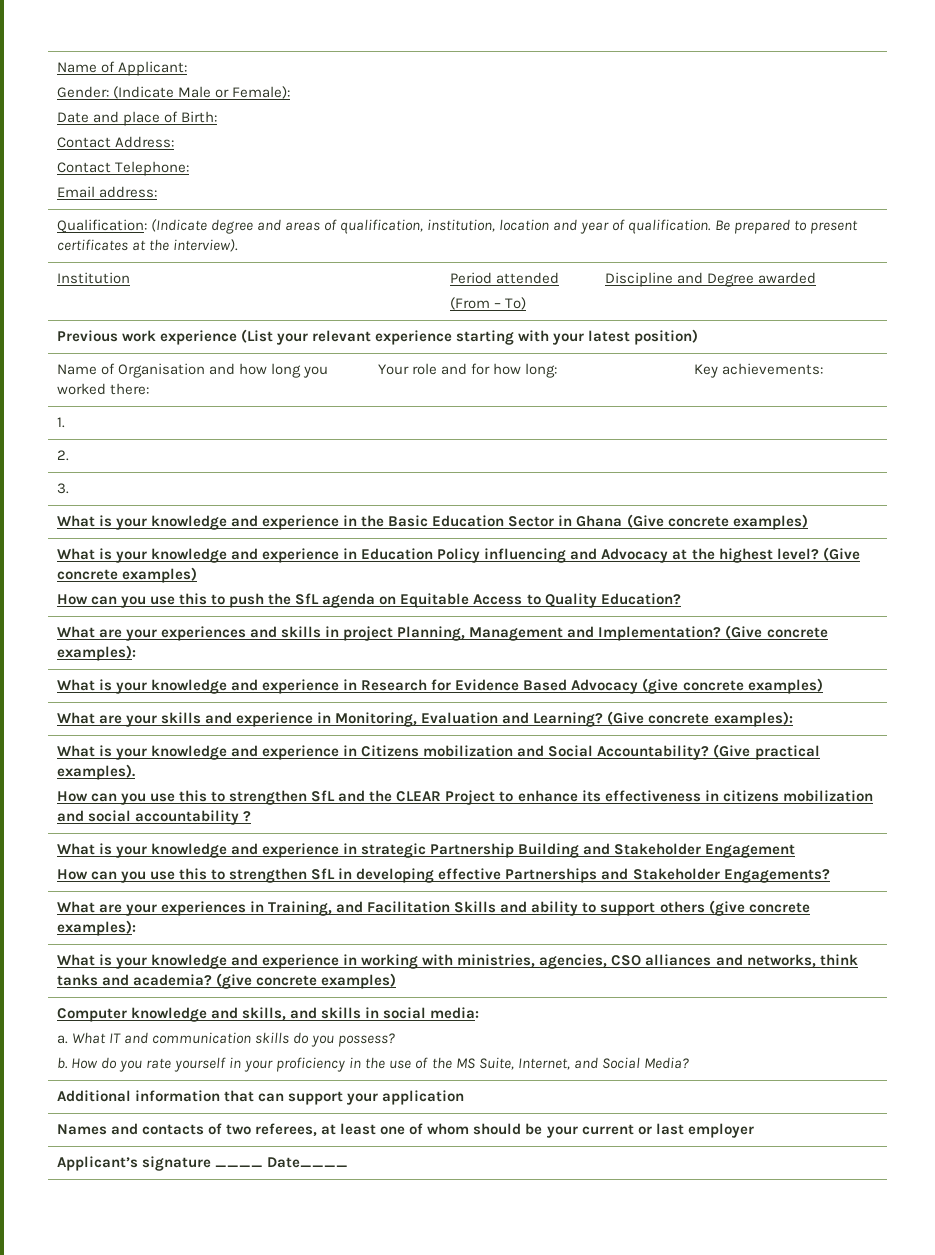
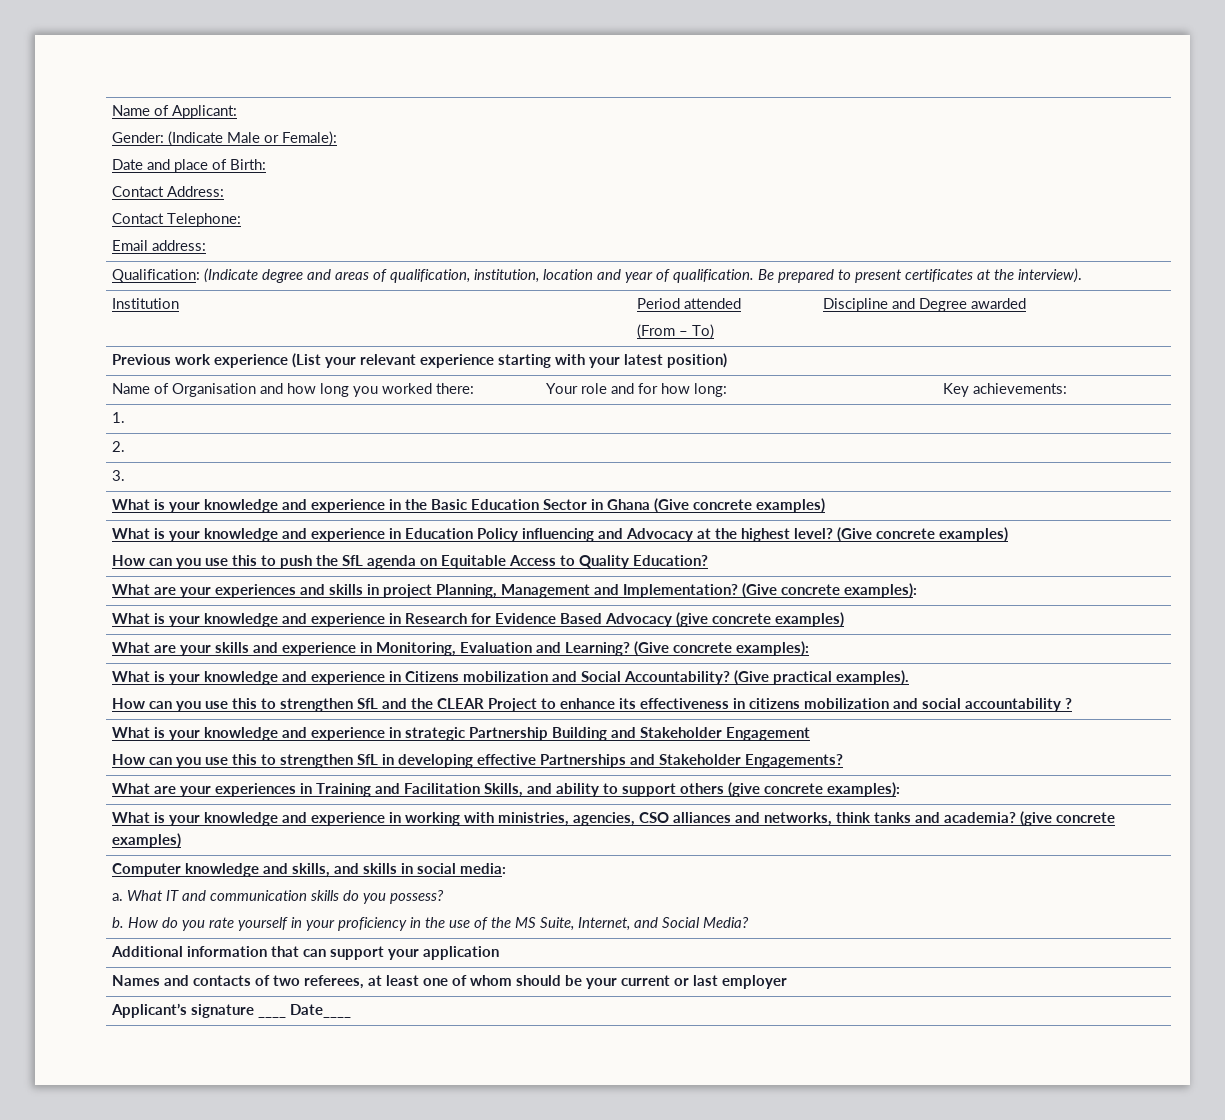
- What are your experiences in Training, and Facilitation Skills and ability to support others (give concrete examples):
+ What are your experiences in Training and Facilitation Skills, and ability to support others (give concrete examples):

